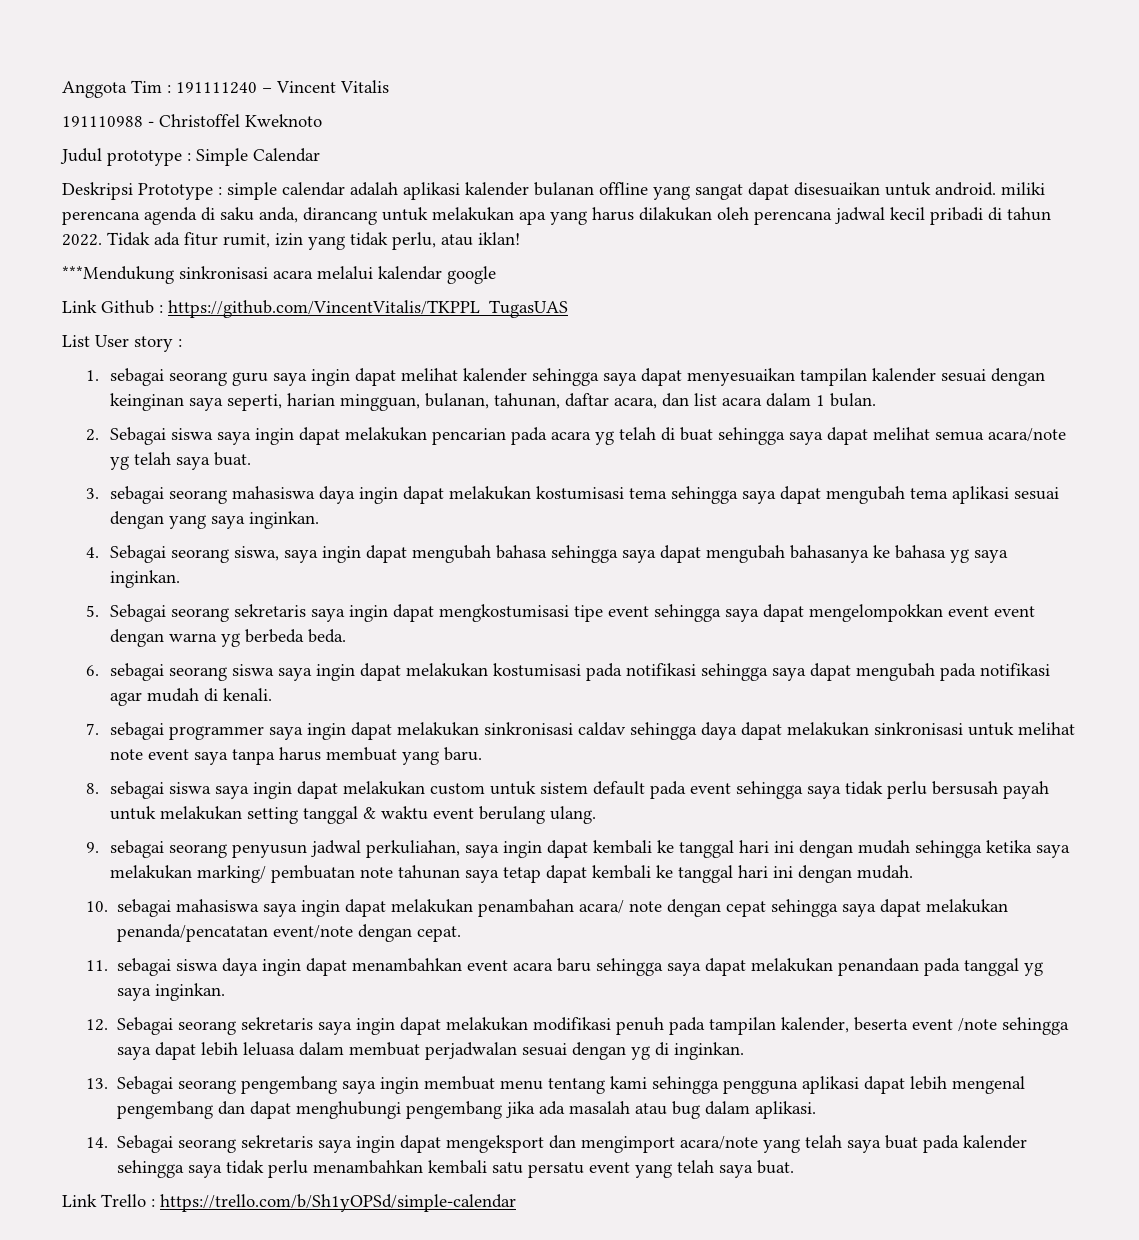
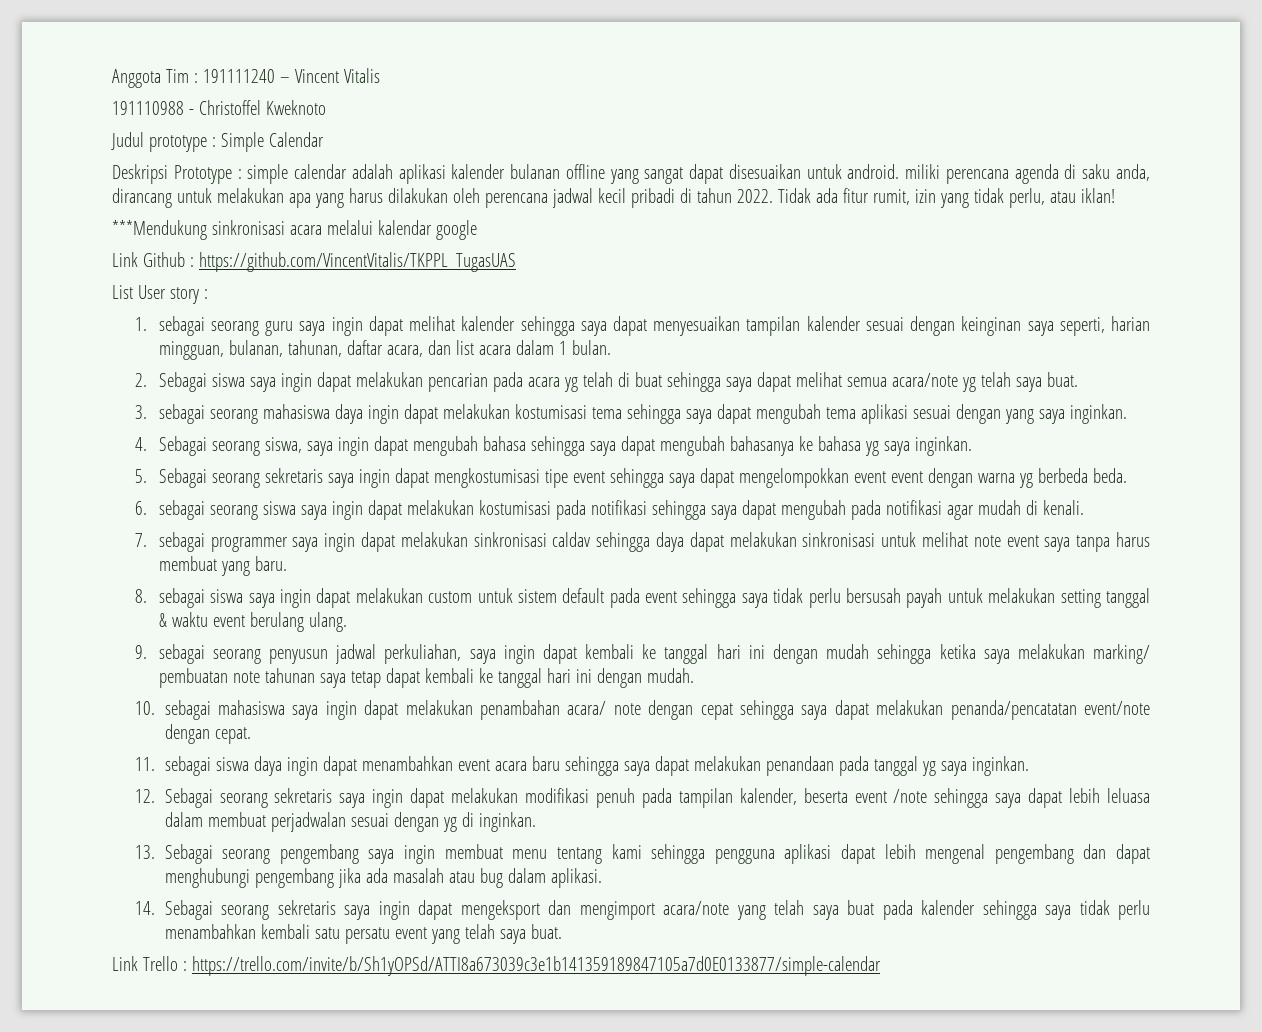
- Link Trello : https://trello.com/b/Sh1yOPSd/simple-calendar
+ Link Trello : https://trello.com/invite/b/Sh1yOPSd/ATTI8a673039c3e1b141359189847105a7d0E0133877/simple-calendar

